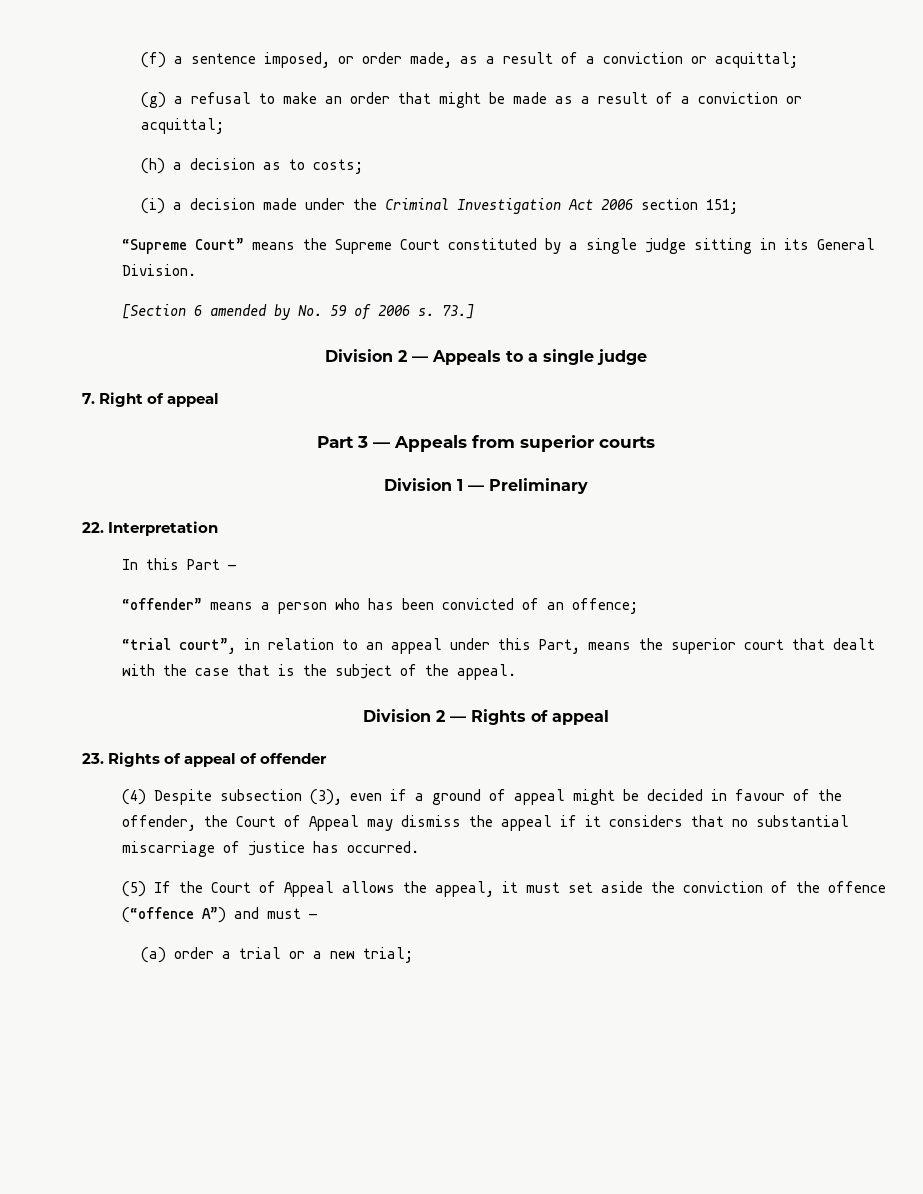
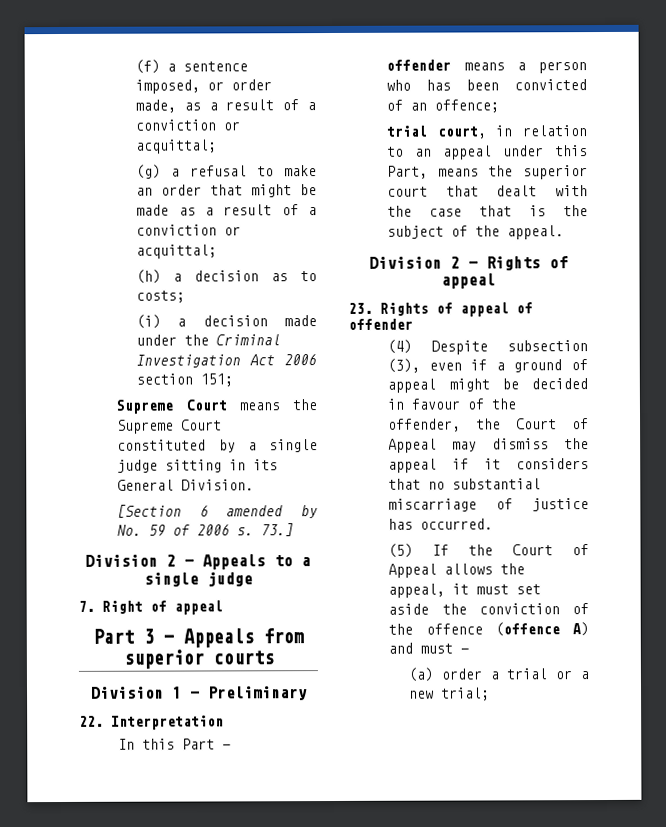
- “Supreme Court” means the Supreme Court constituted by a single judge sitting in its General Division.
+ Supreme Court means the Supreme Court constituted by a single judge sitting in its General Division.
- “offender” means a person who has been convicted of an offence;
+ offender means a person who has been convicted of an offence;
- “trial court”, in relation to an appeal under this Part, means the superior court that dealt with the case that is the subject of the appeal.
+ trial court, in relation to an appeal under this Part, means the superior court that dealt with the case that is the subject of the appeal.
- (5) If the Court of Appeal allows the appeal, it must set aside the conviction of the offence (“offence A”) and must —
+ (5) If the Court of Appeal allows the appeal, it must set aside the conviction of the offence (offence A) and must —

